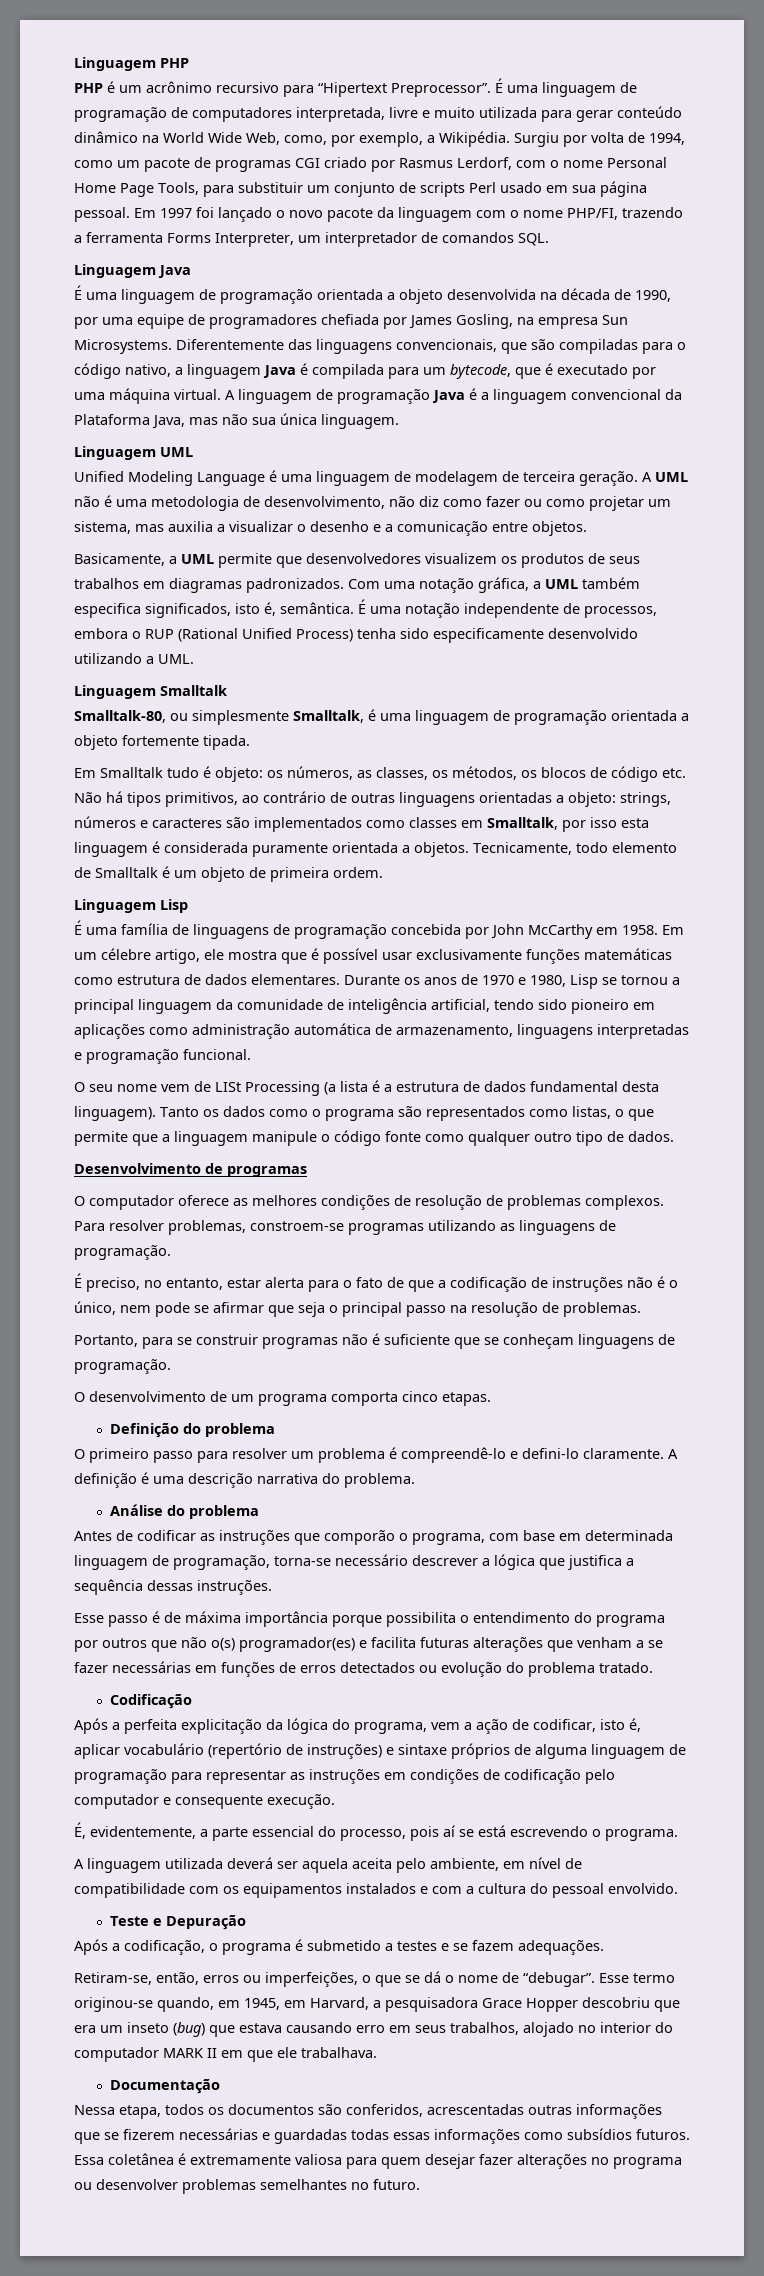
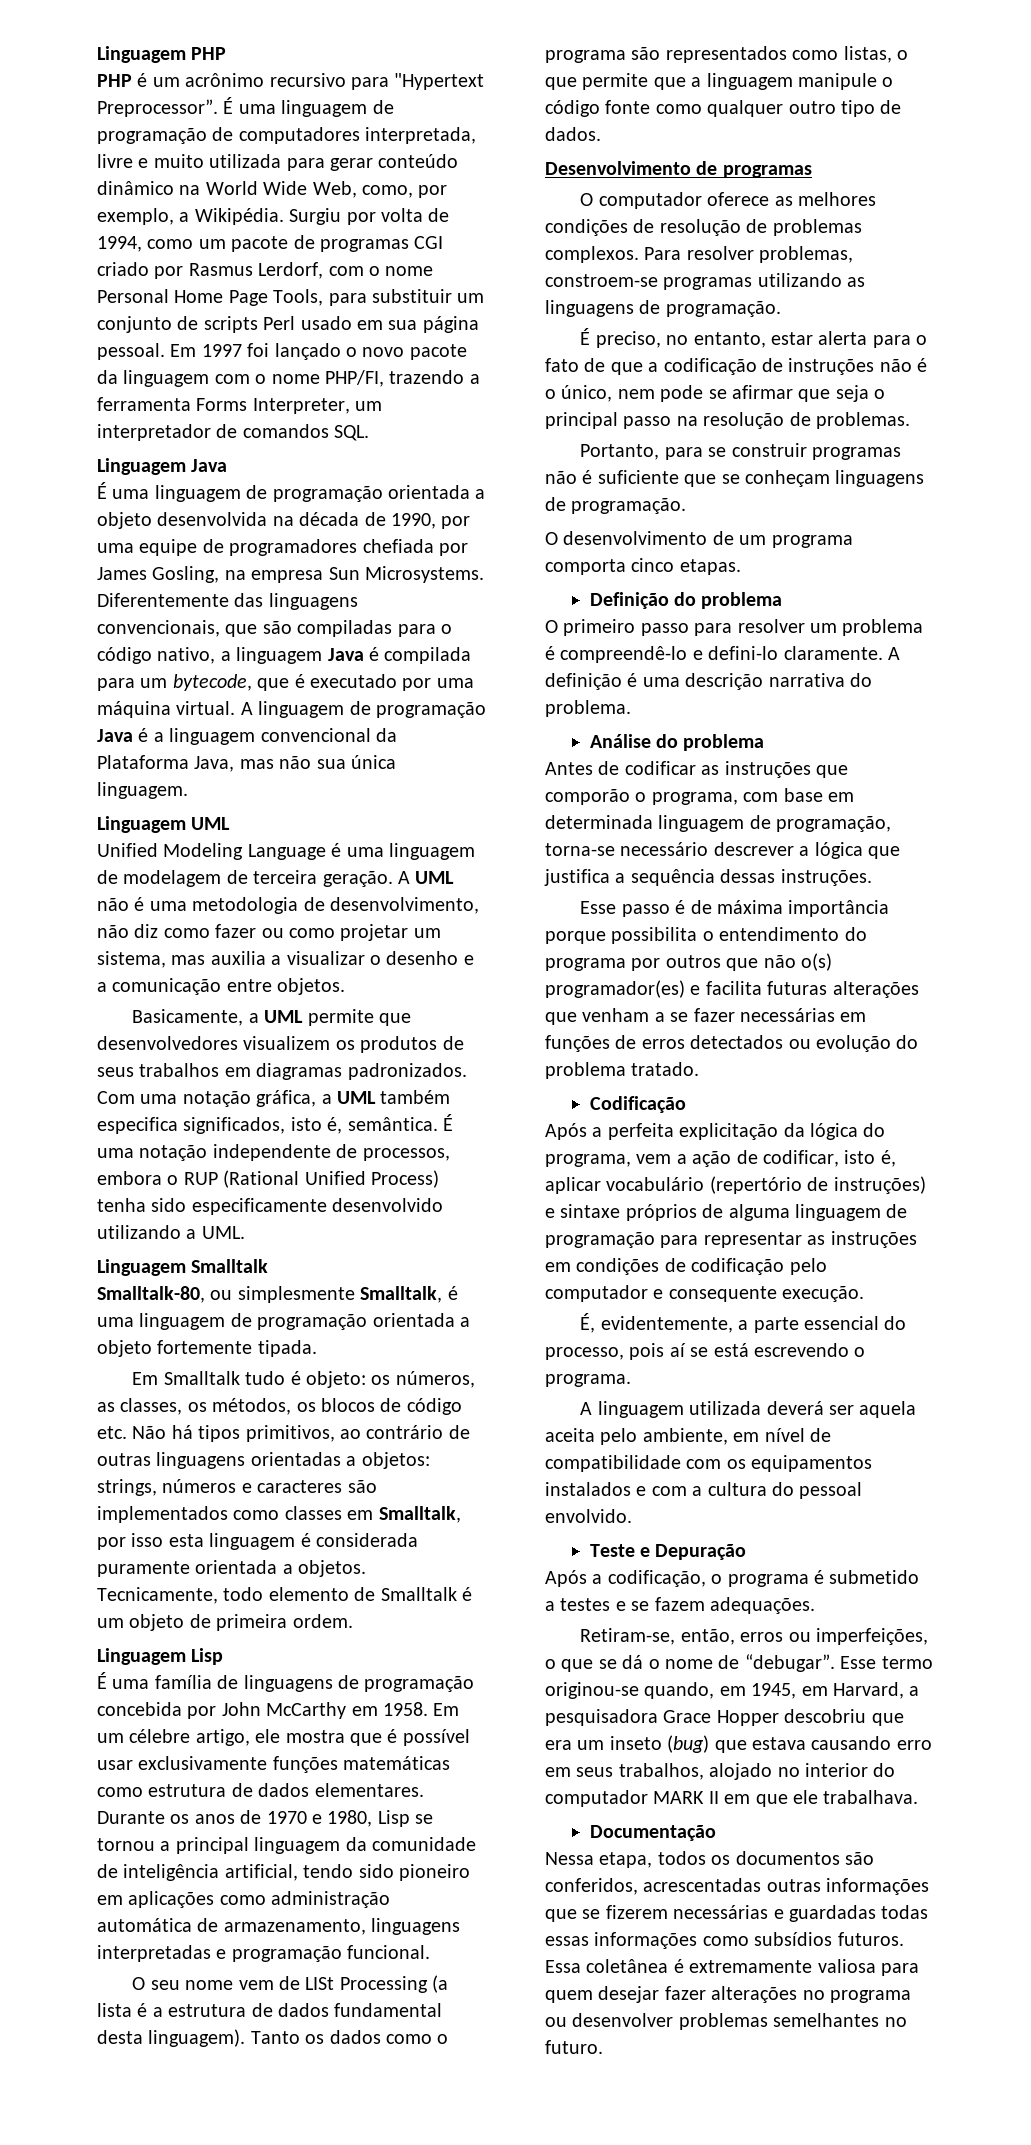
- PHP é um acrônimo recursivo para “Hipertext Preprocessor”.
+ PHP é um acrônimo recursivo para "Hypertext Preprocessor”.
- Em Smalltalk tudo é objeto: os números, as classes, os métodos, os blocos de código etc. Não há tipos primitivos, ao contrário de outras linguagens orientadas a objeto: strings, números e caracteres são implementados como classes em Smalltalk, por isso esta linguagem é considerada puramente orientada a objetos.
+ Em Smalltalk tudo é objeto: os números, as classes, os métodos, os blocos de código etc. Não há tipos primitivos, ao contrário de outras linguagens orientadas a objetos: strings, números e caracteres são implementados como classes em Smalltalk, por isso esta linguagem é considerada puramente orientada a objetos.

